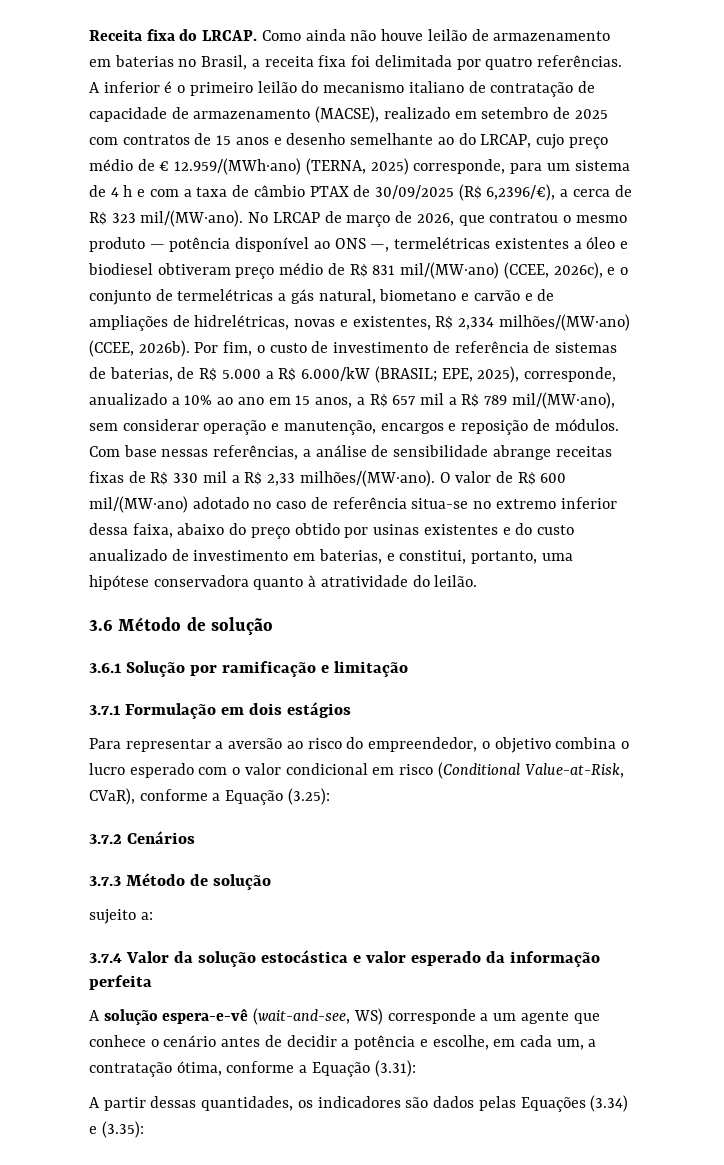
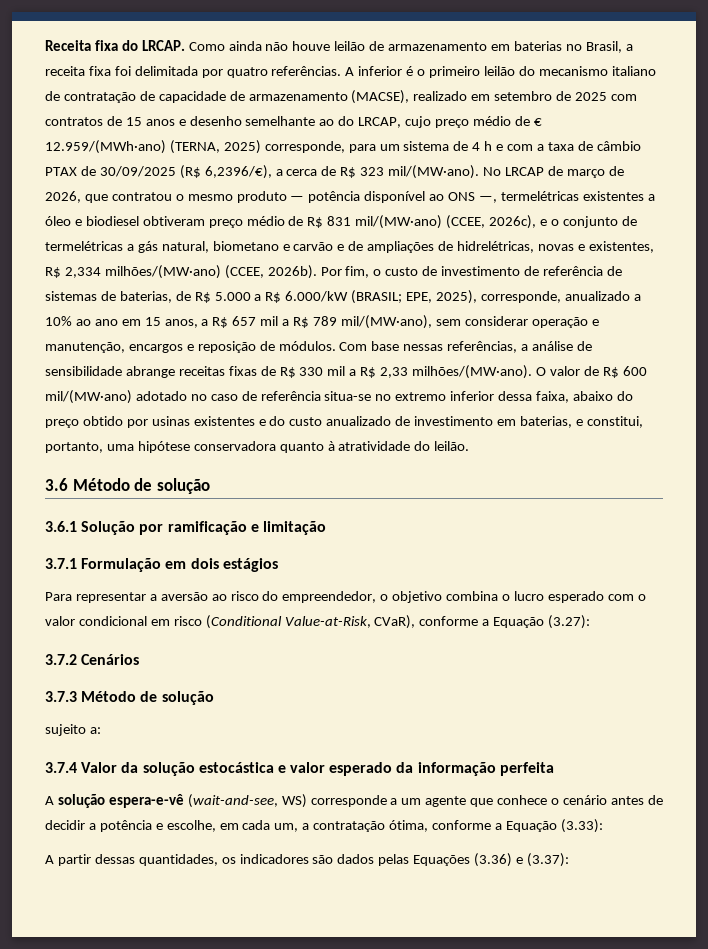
- Para representar a aversão ao risco do empreendedor, o objetivo combina o lucro esperado com o valor condicional em risco (Conditional Value-at-Risk, CVaR), conforme a Equação (3.25):
+ Para representar a aversão ao risco do empreendedor, o objetivo combina o lucro esperado com o valor condicional em risco (Conditional Value-at-Risk, CVaR), conforme a Equação (3.27):
- A solução espera-e-vê (wait-and-see, WS) corresponde a um agente que conhece o cenário antes de decidir a potência e escolhe, em cada um, a contratação ótima, conforme a Equação (3.31):
+ A solução espera-e-vê (wait-and-see, WS) corresponde a um agente que conhece o cenário antes de decidir a potência e escolhe, em cada um, a contratação ótima, conforme a Equação (3.33):
- A partir dessas quantidades, os indicadores são dados pelas Equações (3.34) e (3.35):
+ A partir dessas quantidades, os indicadores são dados pelas Equações (3.36) e (3.37):

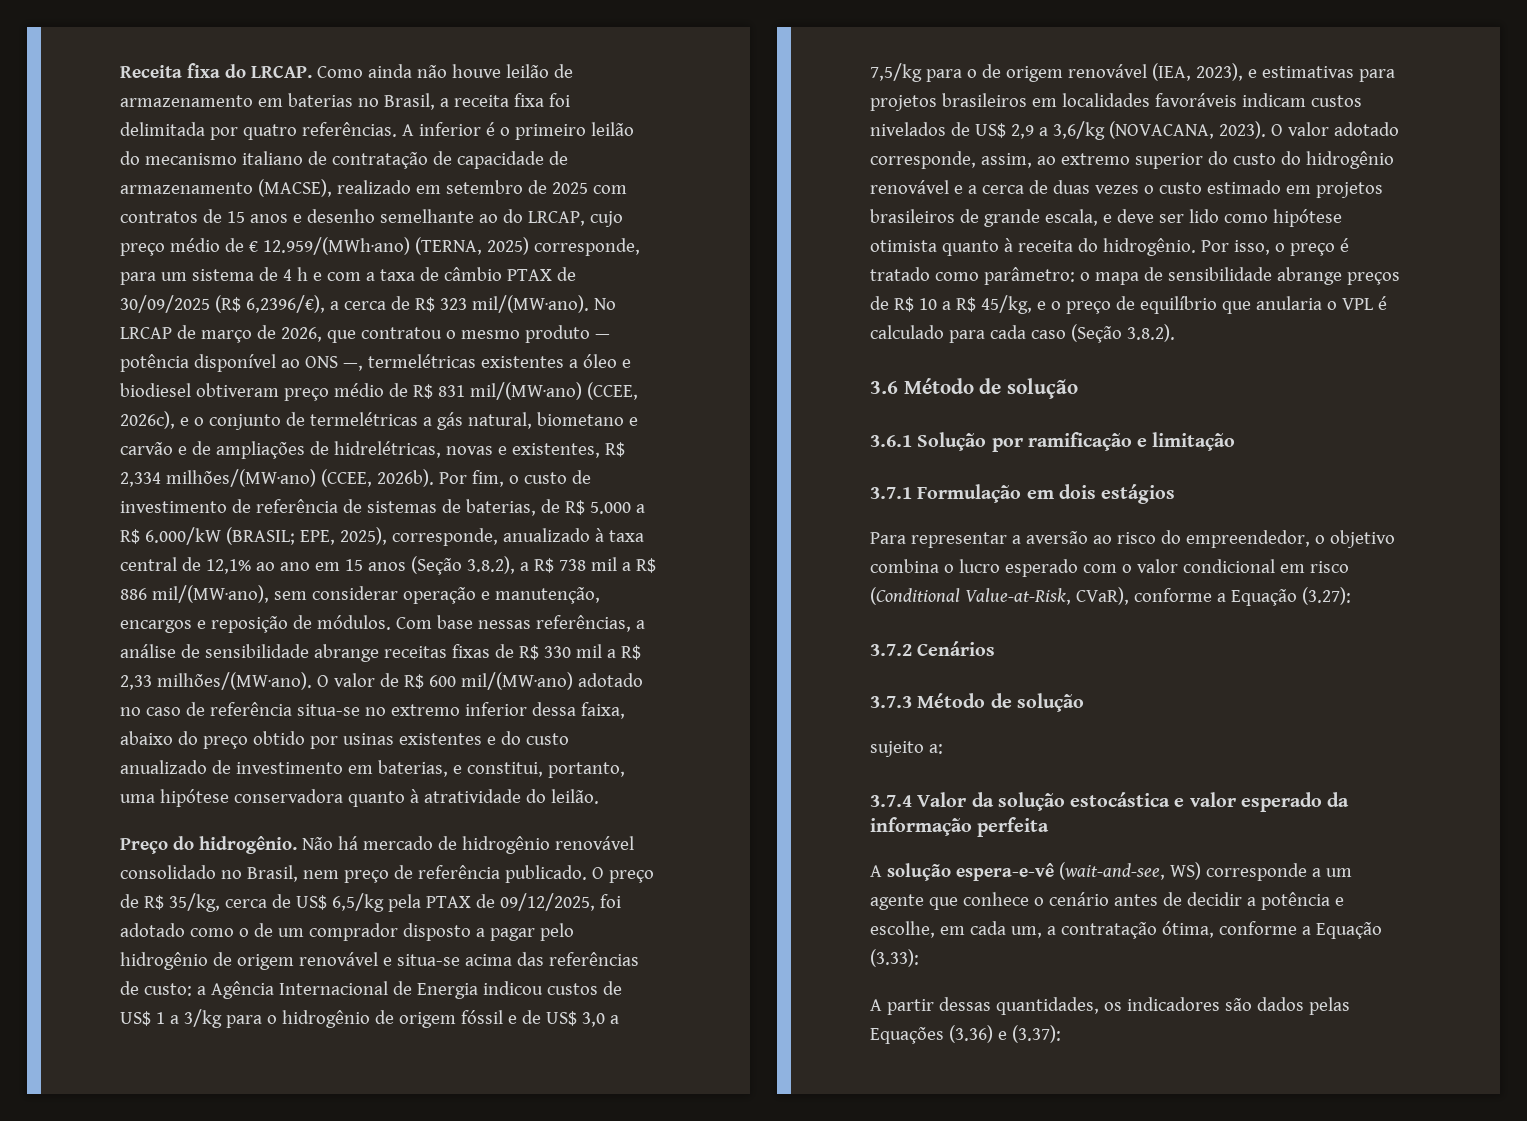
- Por fim, o custo de investimento de referência de sistemas de baterias, de R$ 5.000 a R$ 6.000/kW (BRASIL; EPE, 2025), corresponde, anualizado a 10% ao ano em 15 anos, a R$ 657 mil a R$ 789 mil/(MW·ano), sem considerar operação e manutenção, encargos e reposição de módulos.
+ Por fim, o custo de investimento de referência de sistemas de baterias, de R$ 5.000 a R$ 6.000/kW (BRASIL; EPE, 2025), corresponde, anualizado à taxa central de 12,1% ao ano em 15 anos (Seção 3.8.2), a R$ 738 mil a R$ 886 mil/(MW·ano), sem considerar operação e manutenção, encargos e reposição de módulos.
+ Preço do hidrogênio. Não há mercado de hidrogênio renovável consolidado no Brasil, nem preço de referência publicado. O preço de R$ 35/kg, cerca de US$ 6,5/kg pela PTAX de 09/12/2025, foi adotado como o de um comprador disposto a pagar pelo hidrogênio de origem renovável e situa-se acima das referências de custo: a Agência Internacional de Energia indicou custos de US$ 1 a 3/kg para o hidrogênio de origem fóssil e de US$ 3,0 a 7,5/kg para o de origem renovável (IEA, 2023), e estimativas para projetos brasileiros em localidades favoráveis indicam custos nivelados de US$ 2,9 a 3,6/kg (NOVACANA, 2023). O valor adotado corresponde, assim, ao extremo superior do custo do hidrogênio renovável e a cerca de duas vezes o custo estimado em projetos brasileiros de grande escala, e deve ser lido como hipótese otimista quanto à receita do hidrogênio. Por isso, o preço é tratado como parâmetro: o mapa de sensibilidade abrange preços de R$ 10 a R$ 45/kg, e o preço de equilíbrio que anularia o VPL é calculado para cada caso (Seção 3.8.2).

